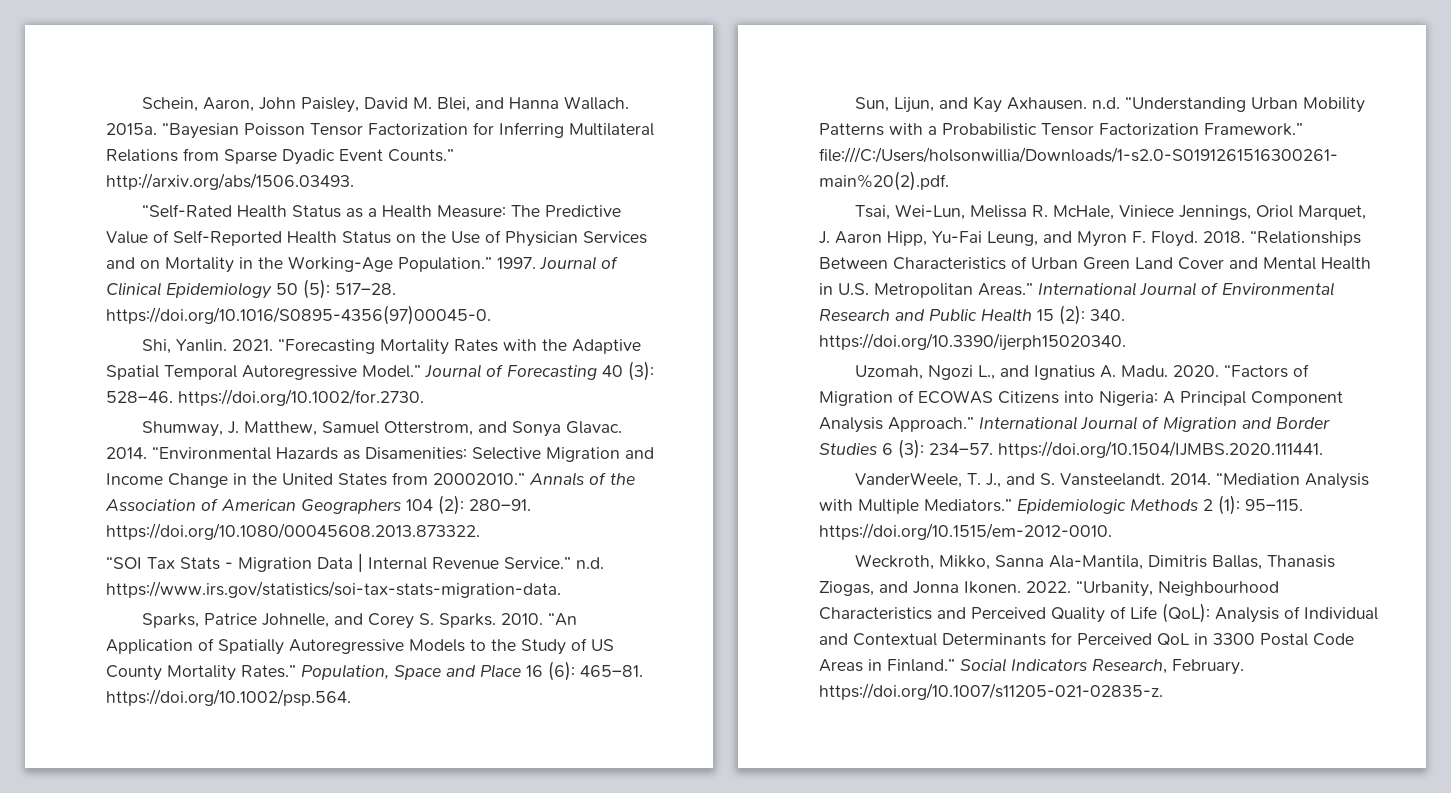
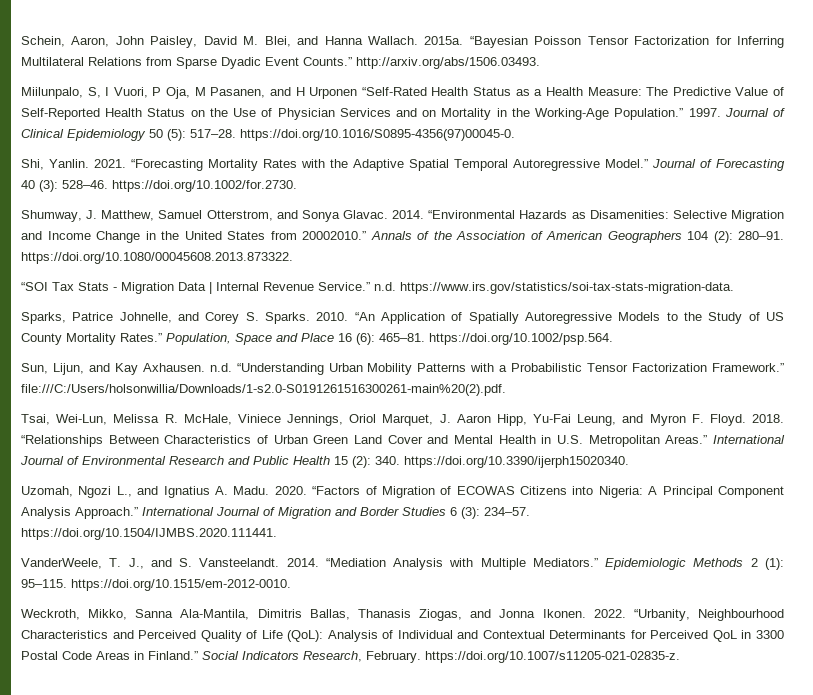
- “Self-Rated Health Status as a Health Measure: The Predictive Value of Self-Reported Health Status on the Use of Physician Services and on Mortality in the Working-Age Population.”
+ Miilunpalo, S, I Vuori, P Oja, M Pasanen, and H Urponen “Self-Rated Health Status as a Health Measure: The Predictive Value of Self-Reported Health Status on the Use of Physician Services and on Mortality in the Working-Age Population.”

